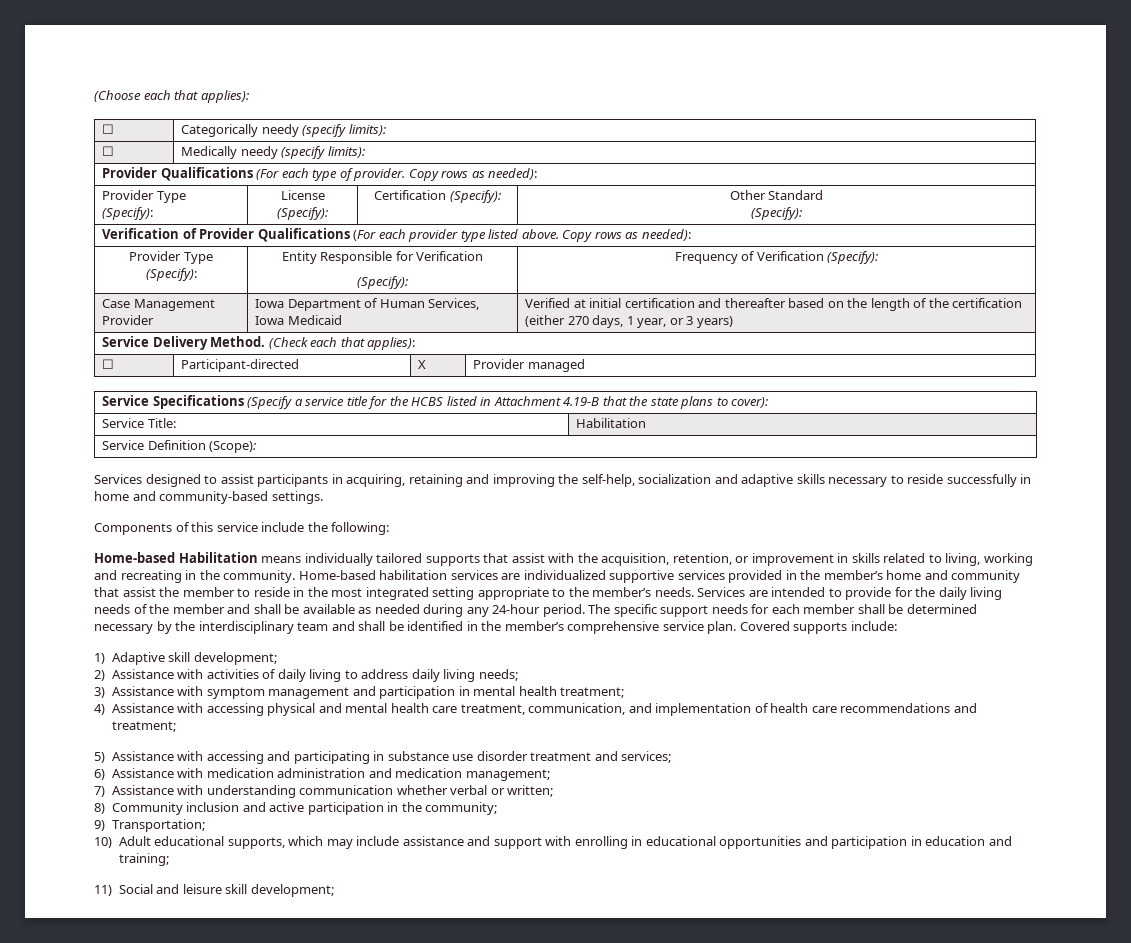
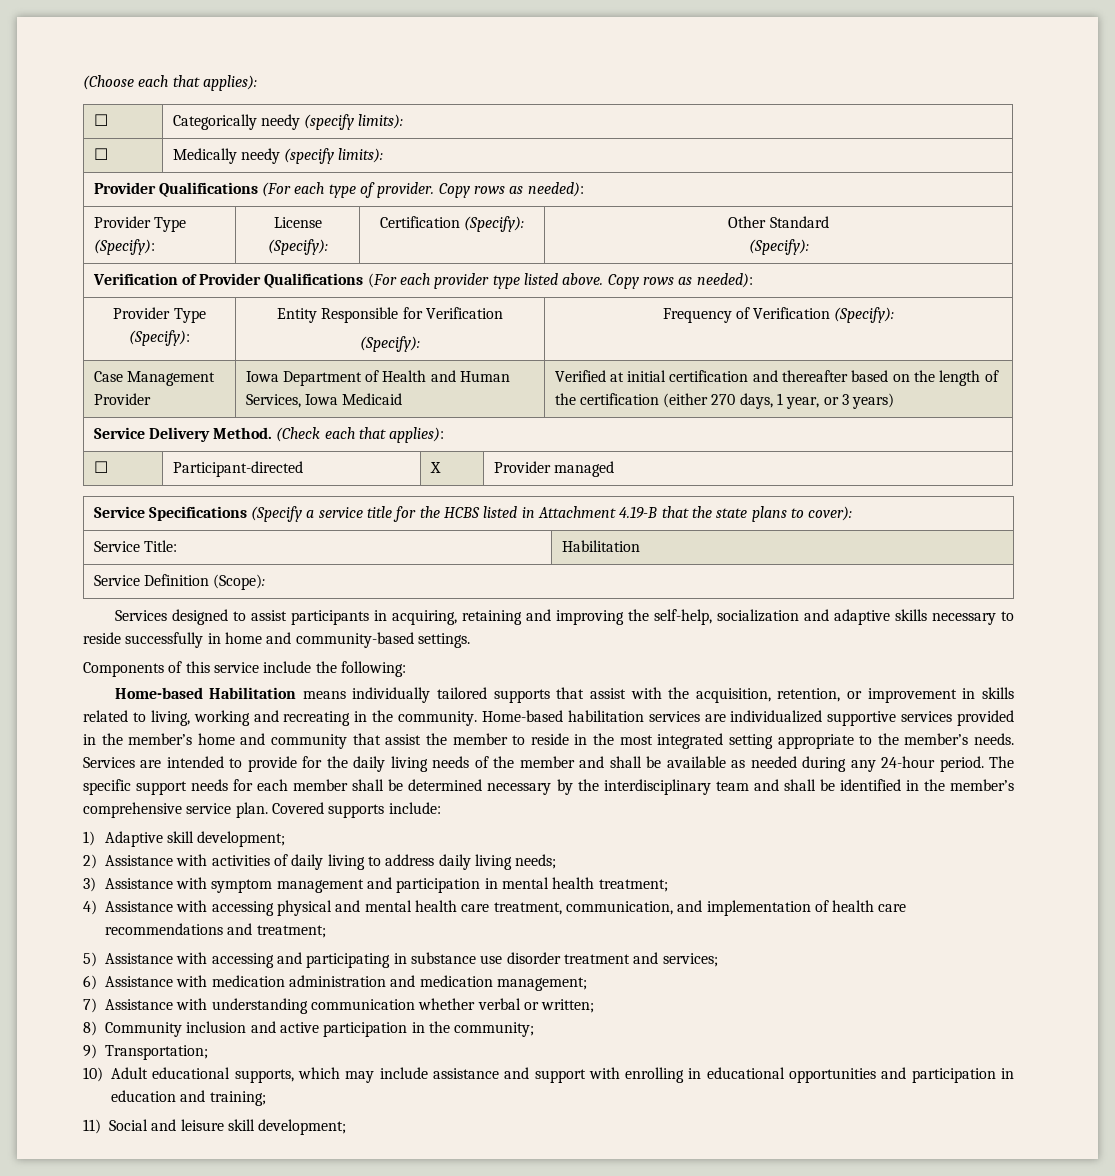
- Case Management Provider | Iowa Department of Human Services, Iowa Medicaid | Verified at initial certification and thereafter based on the length of the certification (either 270 days, 1 year, or 3 years)
+ Case Management Provider | Iowa Department of Health and Human Services, Iowa Medicaid | Verified at initial certification and thereafter based on the length of the certification (either 270 days, 1 year, or 3 years)

